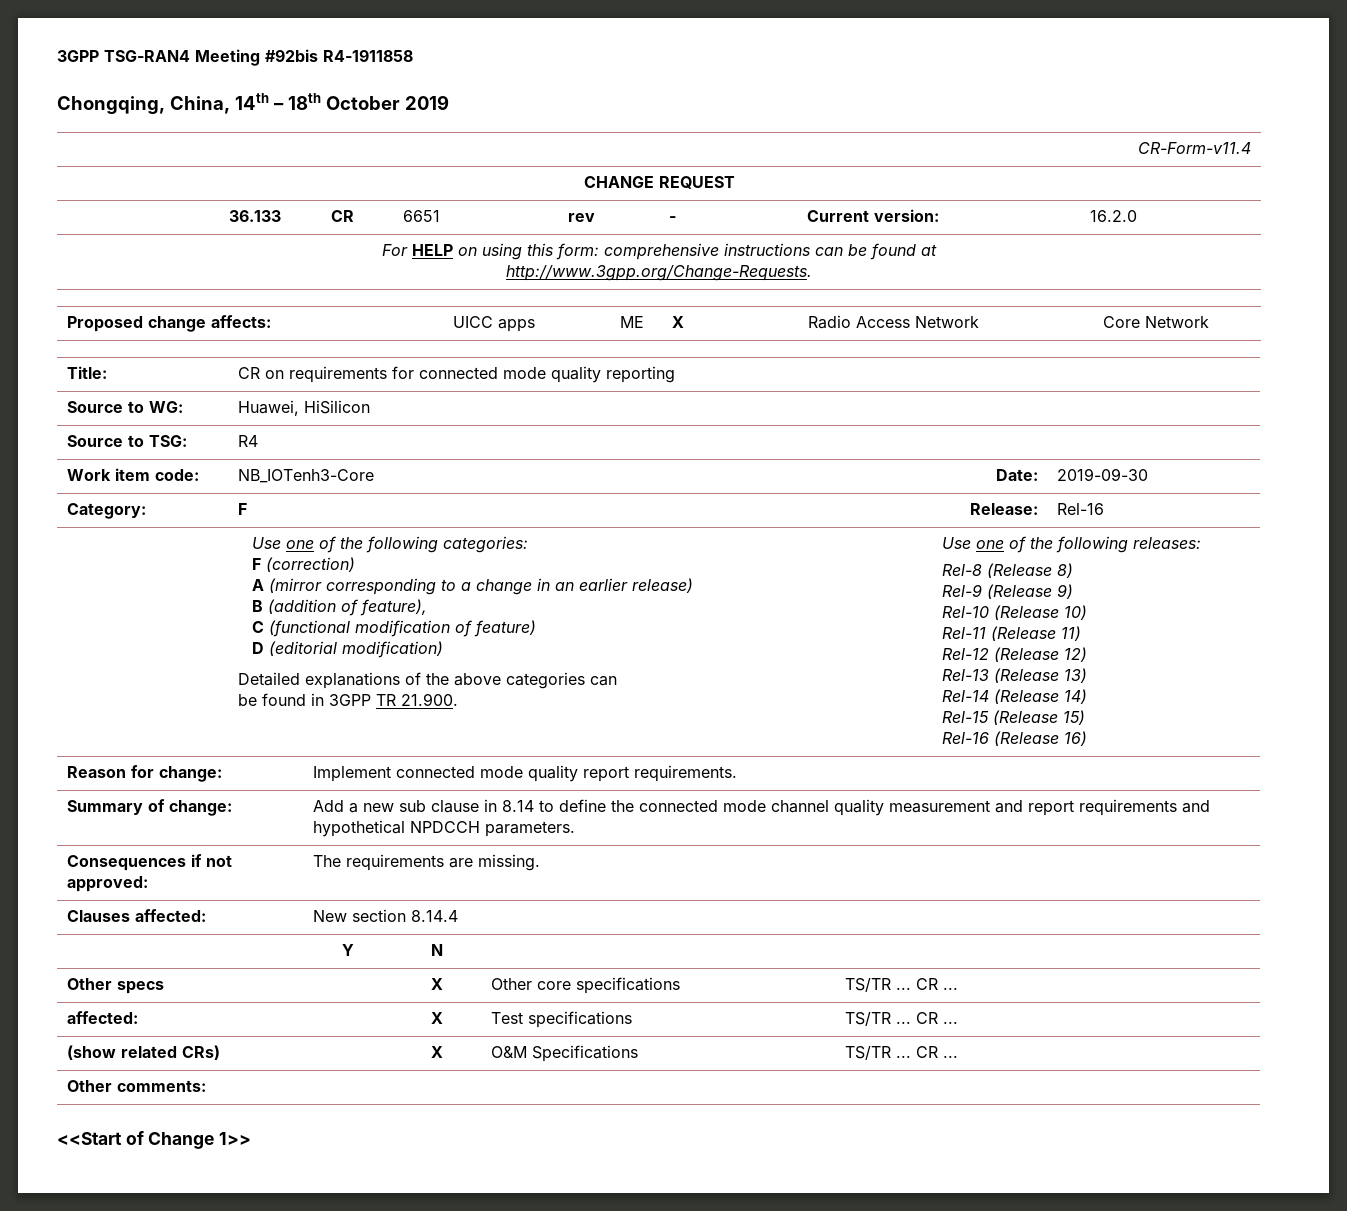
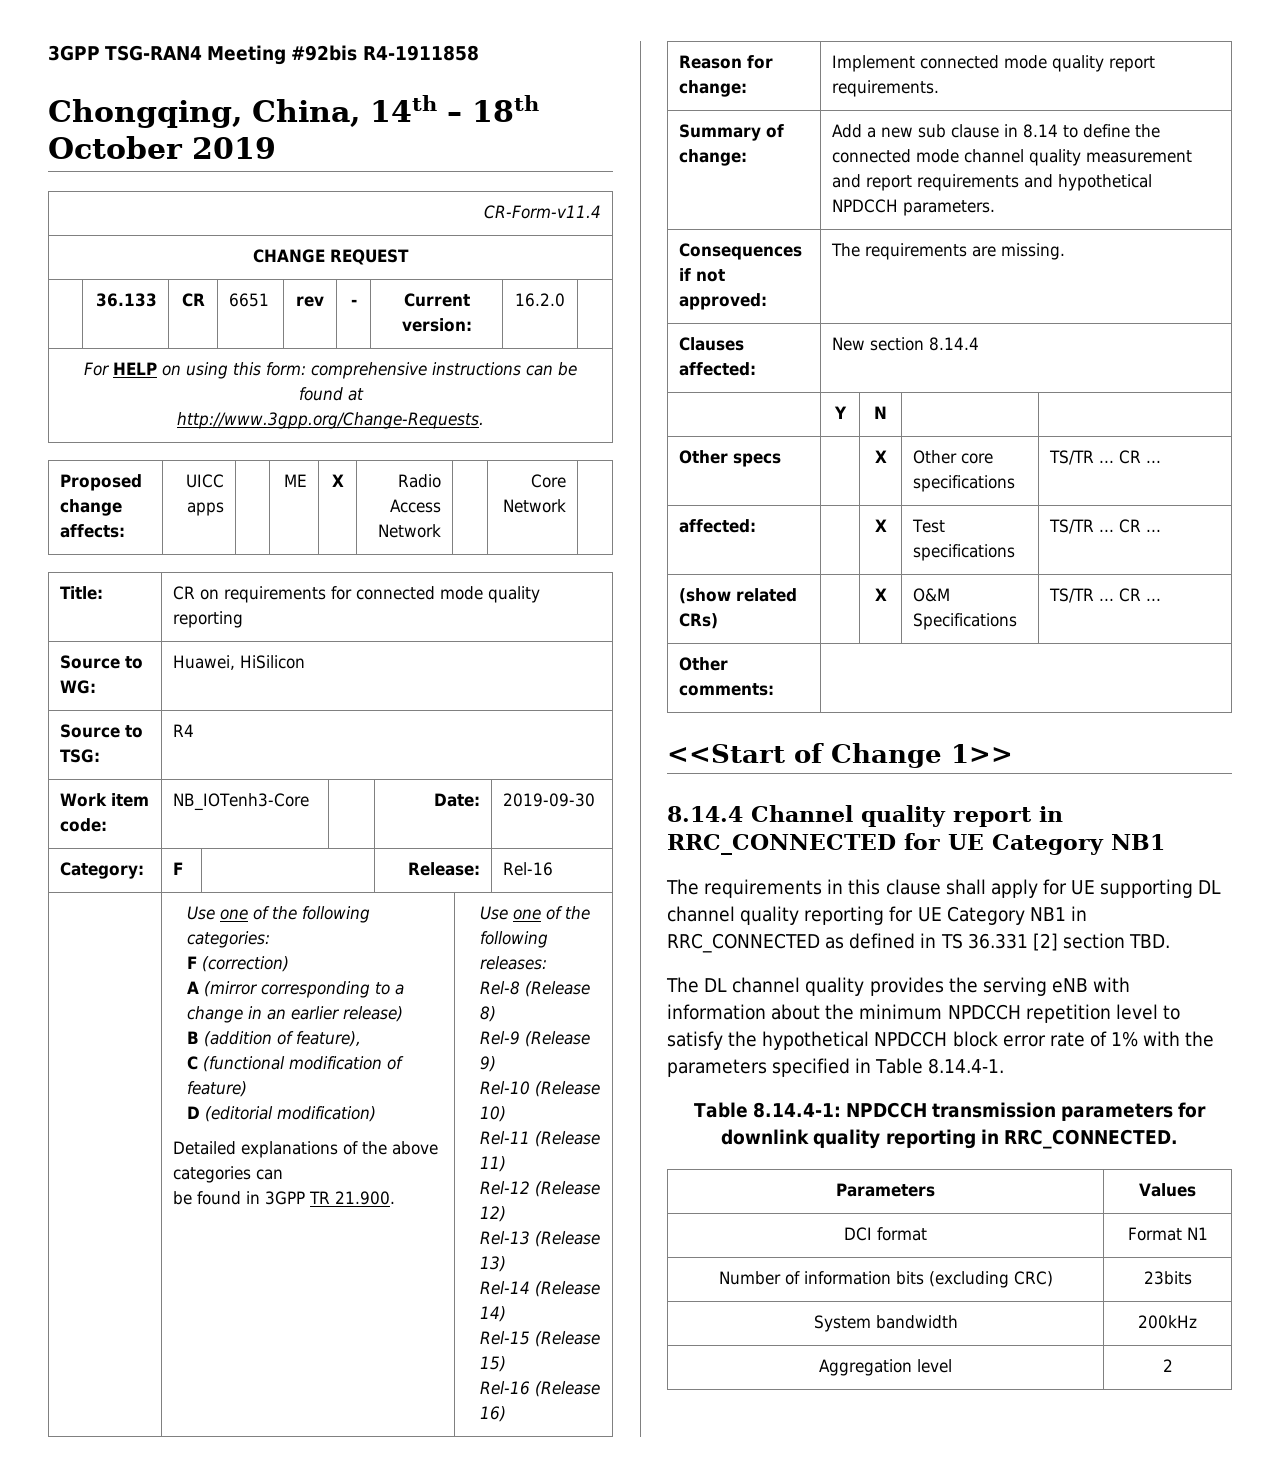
+ 8.14.4 Channel quality report in RRC_CONNECTED for UE Category NB1
+ The requirements in this clause shall apply for UE supporting DL channel quality reporting for UE Category NB1 in RRC_CONNECTED as defined in TS 36.331 [2] section TBD.
+ The DL channel quality provides the serving eNB with information about the minimum NPDCCH repetition level to satisfy the hypothetical NPDCCH block error rate of 1% with the parameters specified in Table 8.14.4-1.
+ Table 8.14.4-1: NPDCCH transmission parameters for downlink quality reporting in RRC_CONNECTED.
+ Parameters | Values
+ DCI format | Format N1
+ Number of information bits (excluding CRC) | 23bits
+ System bandwidth | 200kHz
+ Aggregation level | 2

